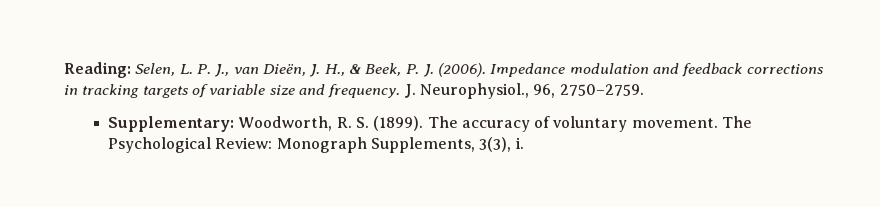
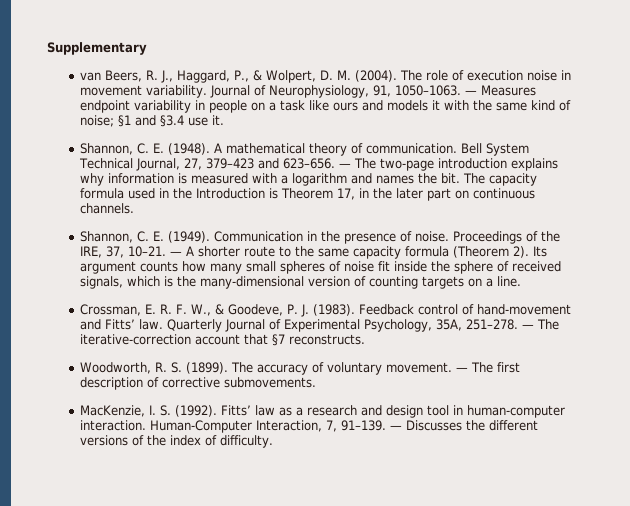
- Reading: Selen, L. P. J., van Dieën, J. H., & Beek, P. J. (2006). Impedance modulation and feedback corrections in tracking targets of variable size and frequency. J. Neurophysiol., 96, 2750–2759.
- Supplementary: Woodworth, R. S. (1899).
+ Supplementary
+ van Beers, R. J., Haggard, P., & Wolpert, D. M. (2004). The role of execution noise in movement variability. Journal of Neurophysiology, 91, 1050–1063. — Measures endpoint variability in people on a task like ours and models it with the same kind of noise; §1 and §3.4 use it.
+ Shannon, C. E. (1948). A mathematical theory of communication. Bell System Technical Journal, 27, 379–423 and 623–656. — The two-page introduction explains why information is measured with a logarithm and names the bit. The capacity formula used in the Introduction is Theorem 17, in the later part on continuous channels.
+ Shannon, C. E. (1949). Communication in the presence of noise. Proceedings of the IRE, 37, 10–21. — A shorter route to the same capacity formula (Theorem 2). Its argument counts how many small spheres of noise fit inside the sphere of received signals, which is the many-dimensional version of counting targets on a line.
+ Crossman, E. R. F. W., & Goodeve, P. J. (1983). Feedback control of hand-movement and Fitts’ law. Quarterly Journal of Experimental Psychology, 35A, 251–278. — The iterative-correction account that §7 reconstructs.
+ Woodworth, R. S. (1899).
- The Psychological Review: Monograph Supplements, 3(3), i.
+ — The first description of corrective submovements.
+ MacKenzie, I. S. (1992). Fitts’ law as a research and design tool in human-computer interaction. Human-Computer Interaction, 7, 91–139. — Discusses the different versions of the index of difficulty.

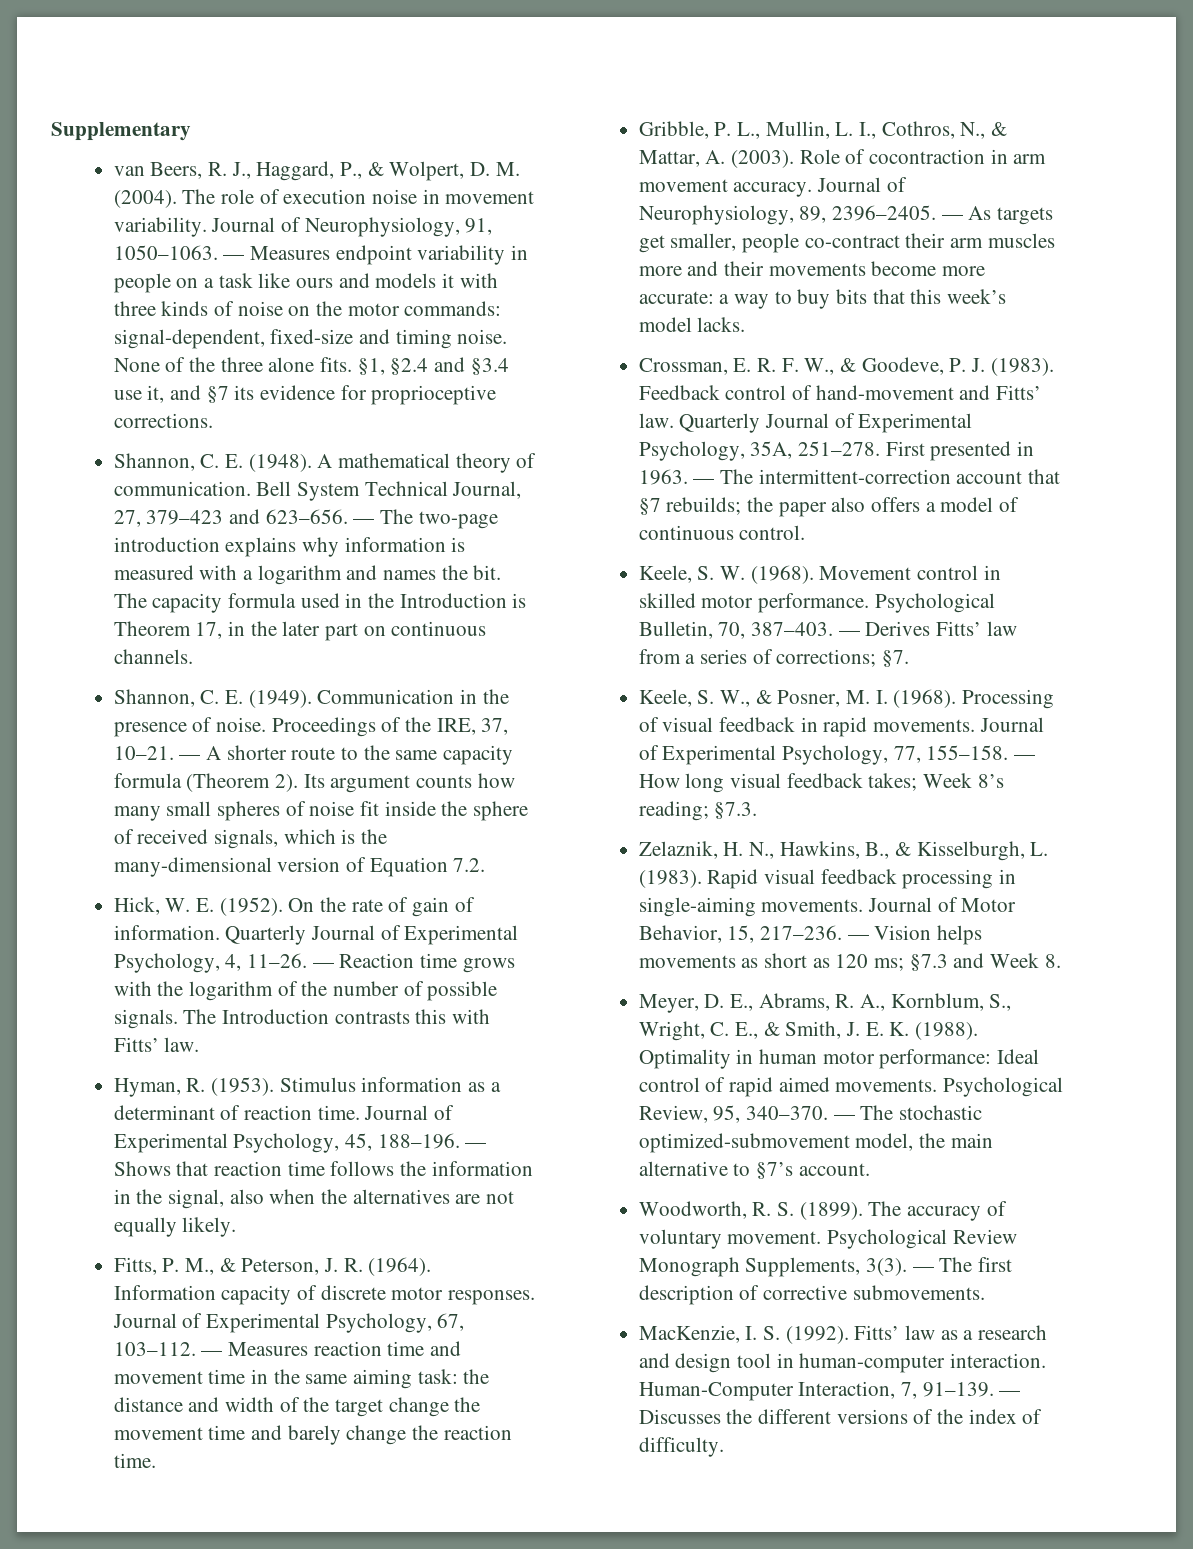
- — Measures endpoint variability in people on a task like ours and models it with the same kind of noise; §1 and §3.4 use it.
+ — Measures endpoint variability in people on a task like ours and models it with three kinds of noise on the motor commands: signal-dependent, fixed-size and timing noise. None of the three alone fits. §1, §2.4 and §3.4 use it, and §7 its evidence for proprioceptive corrections.
- Its argument counts how many small spheres of noise fit inside the sphere of received signals, which is the many-dimensional version of counting targets on a line.
+ Its argument counts how many small spheres of noise fit inside the sphere of received signals, which is the many-dimensional version of Equation 7.2.
+ Hick, W. E. (1952). On the rate of gain of information. Quarterly Journal of Experimental Psychology, 4, 11–26. — Reaction time grows with the logarithm of the number of possible signals. The Introduction contrasts this with Fitts’ law.
+ Hyman, R. (1953). Stimulus information as a determinant of reaction time. Journal of Experimental Psychology, 45, 188–196. — Shows that reaction time follows the information in the signal, also when the alternatives are not equally likely.
+ Fitts, P. M., & Peterson, J. R. (1964). Information capacity of discrete motor responses. Journal of Experimental Psychology, 67, 103–112. — Measures reaction time and movement time in the same aiming task: the distance and width of the target change the movement time and barely change the reaction time.
+ Gribble, P. L., Mullin, L. I., Cothros, N., & Mattar, A. (2003). Role of cocontraction in arm movement accuracy. Journal of Neurophysiology, 89, 2396–2405. — As targets get smaller, people co-contract their arm muscles more and their movements become more accurate: a way to buy bits that this week’s model lacks.
- — The iterative-correction account that §7 reconstructs.
+ First presented in 1963. — The intermittent-correction account that §7 rebuilds; the paper also offers a model of continuous control.
+ Keele, S. W. (1968). Movement control in skilled motor performance. Psychological Bulletin, 70, 387–403. — Derives Fitts’ law from a series of corrections; §7.
+ Keele, S. W., & Posner, M. I. (1968). Processing of visual feedback in rapid movements. Journal of Experimental Psychology, 77, 155–158. — How long visual feedback takes; Week 8’s reading; §7.3.
+ Zelaznik, H. N., Hawkins, B., & Kisselburgh, L. (1983). Rapid visual feedback processing in single-aiming movements. Journal of Motor Behavior, 15, 217–236. — Vision helps movements as short as 120 ms; §7.3 and Week 8.
+ Meyer, D. E., Abrams, R. A., Kornblum, S., Wright, C. E., & Smith, J. E. K. (1988). Optimality in human motor performance: Ideal control of rapid aimed movements. Psychological Review, 95, 340–370. — The stochastic optimized-submovement model, the main alternative to §7’s account.
+ Psychological Review Monograph Supplements, 3(3).

